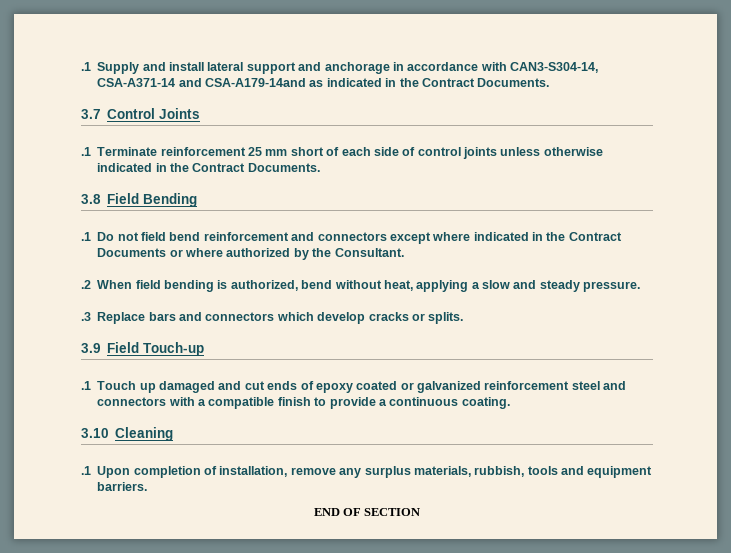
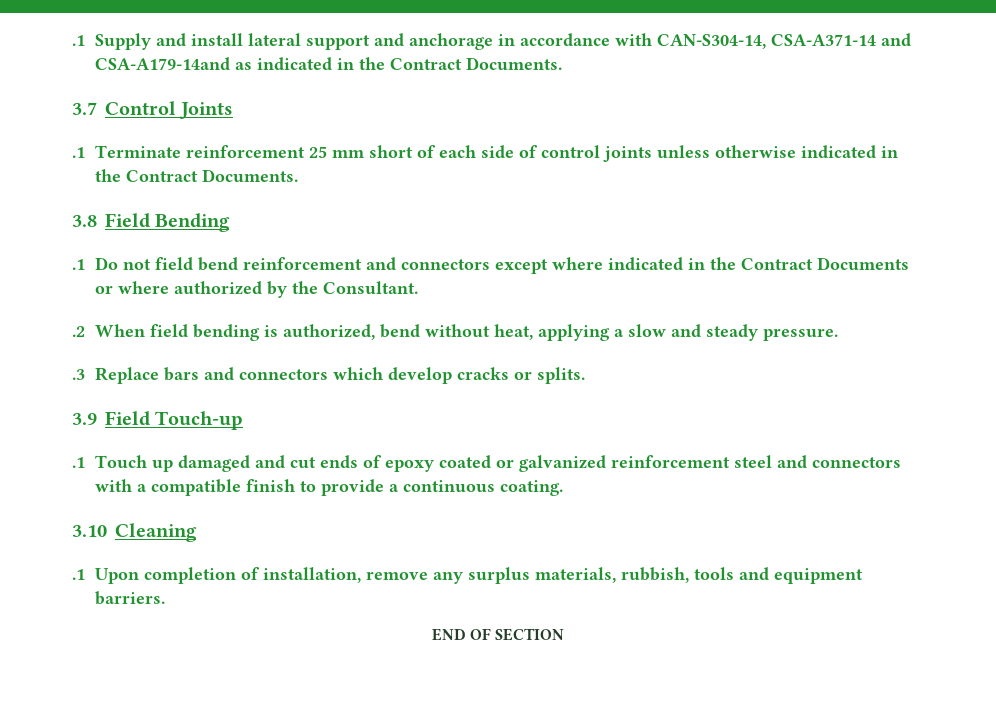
- .1 Supply and install lateral support and anchorage in accordance with CAN3-S304-14, CSA-A371-14 and CSA-A179-14and as indicated in the Contract Documents.
+ .1 Supply and install lateral support and anchorage in accordance with CAN-S304-14, CSA-A371-14 and CSA-A179-14and as indicated in the Contract Documents.

